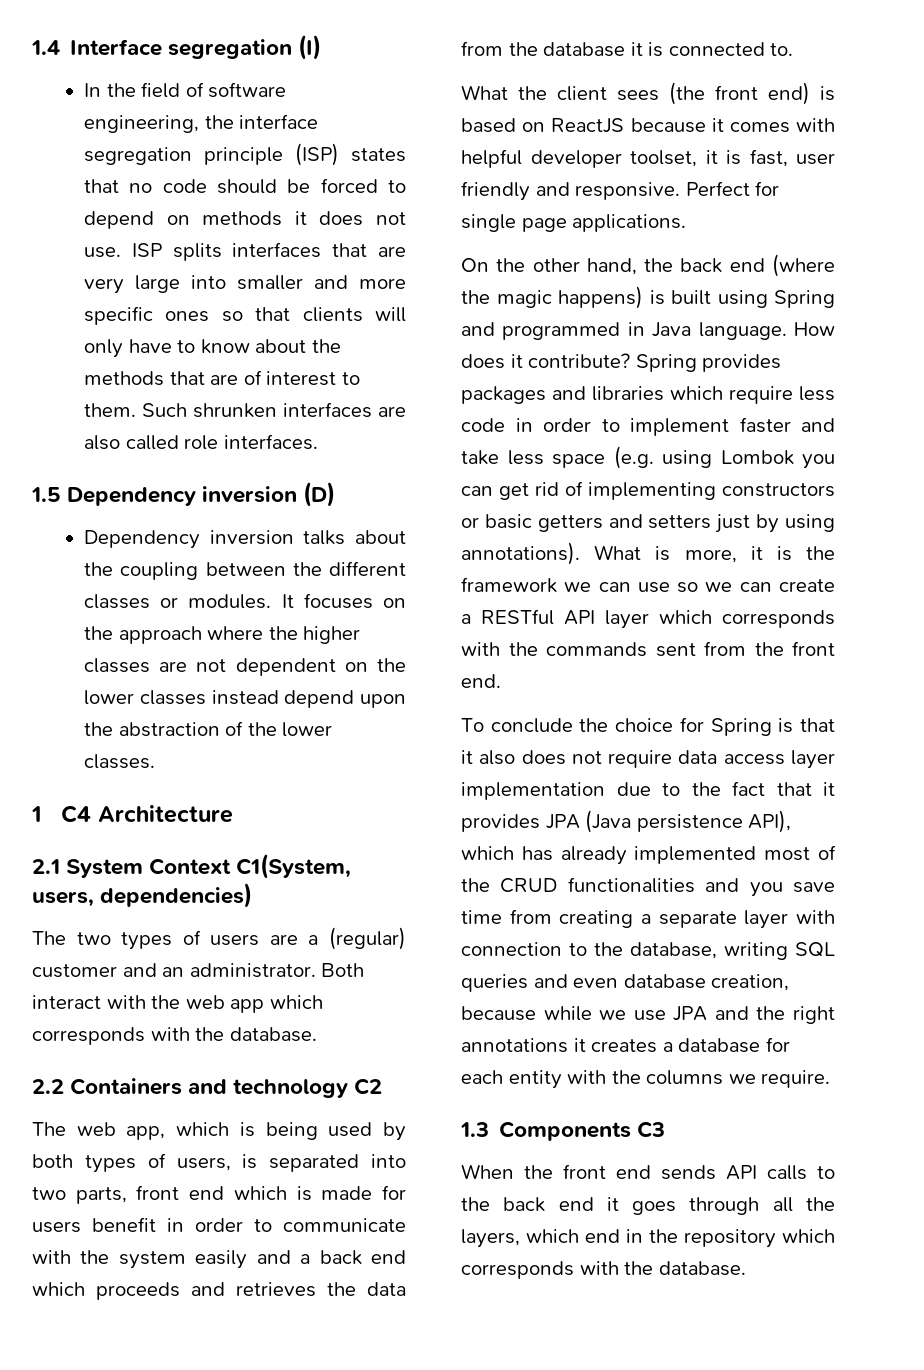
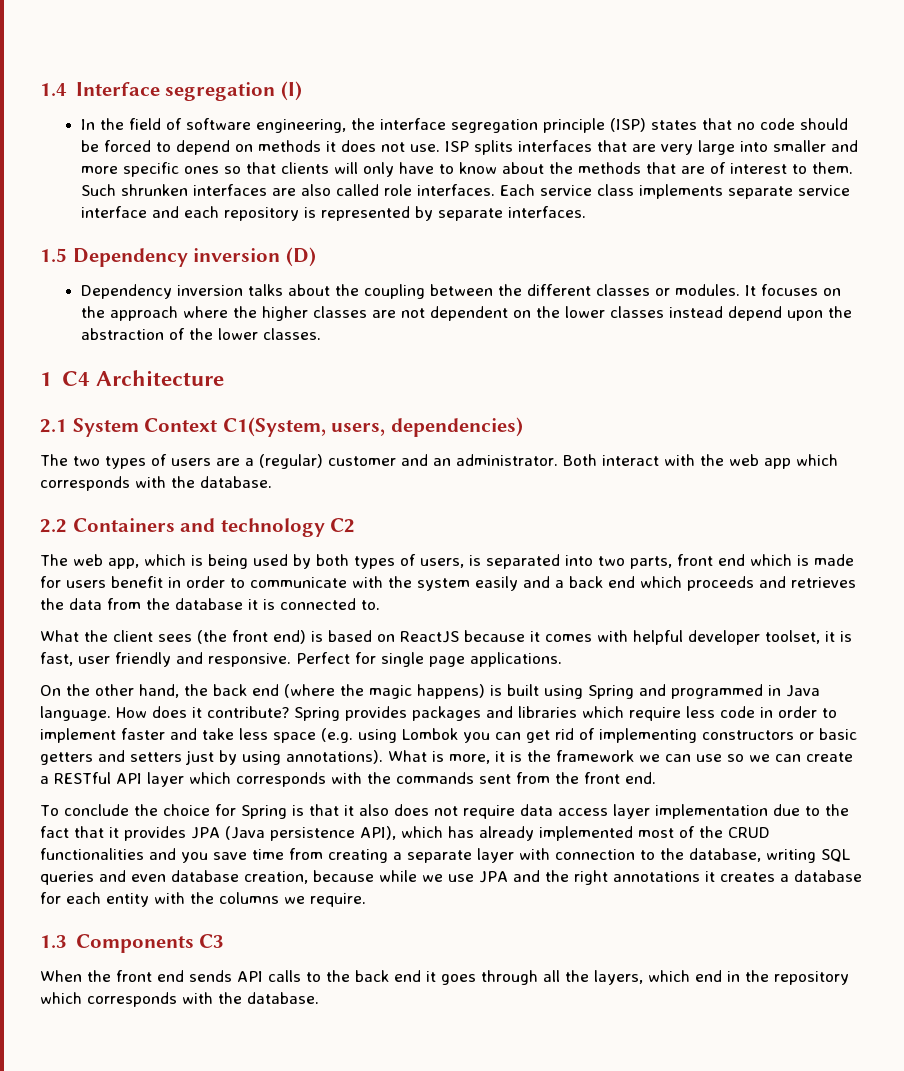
+ Each service class implements separate service interface and each repository is represented by separate interfaces.

